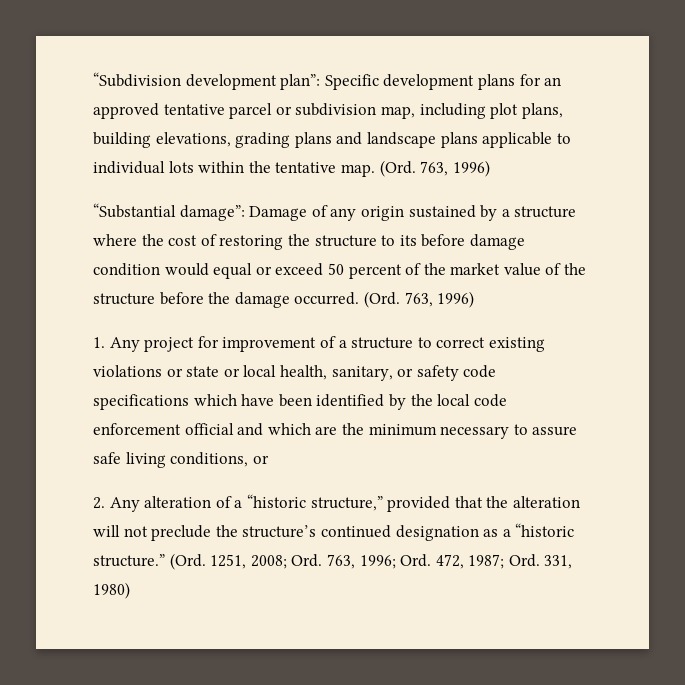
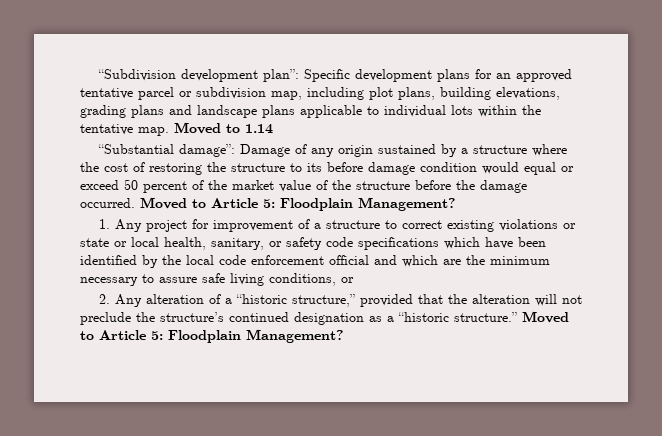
- “Subdivision development plan”: Specific development plans for an approved tentative parcel or subdivision map, including plot plans, building elevations, grading plans and landscape plans applicable to individual lots within the tentative map. (Ord. 763, 1996)
+ “Subdivision development plan”: Specific development plans for an approved tentative parcel or subdivision map, including plot plans, building elevations, grading plans and landscape plans applicable to individual lots within the tentative map. Moved to 1.14
- “Substantial damage”: Damage of any origin sustained by a structure where the cost of restoring the structure to its before damage condition would equal or exceed 50 percent of the market value of the structure before the damage occurred. (Ord. 763, 1996)
+ “Substantial damage”: Damage of any origin sustained by a structure where the cost of restoring the structure to its before damage condition would equal or exceed 50 percent of the market value of the structure before the damage occurred. Moved to Article 5: Floodplain Management?
- 2. Any alteration of a “historic structure,” provided that the alteration will not preclude the structure’s continued designation as a “historic structure.” (Ord. 1251, 2008; Ord. 763, 1996; Ord. 472, 1987; Ord. 331, 1980)
+ 2. Any alteration of a “historic structure,” provided that the alteration will not preclude the structure’s continued designation as a “historic structure.” Moved to Article 5: Floodplain Management?

